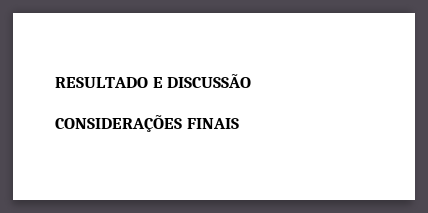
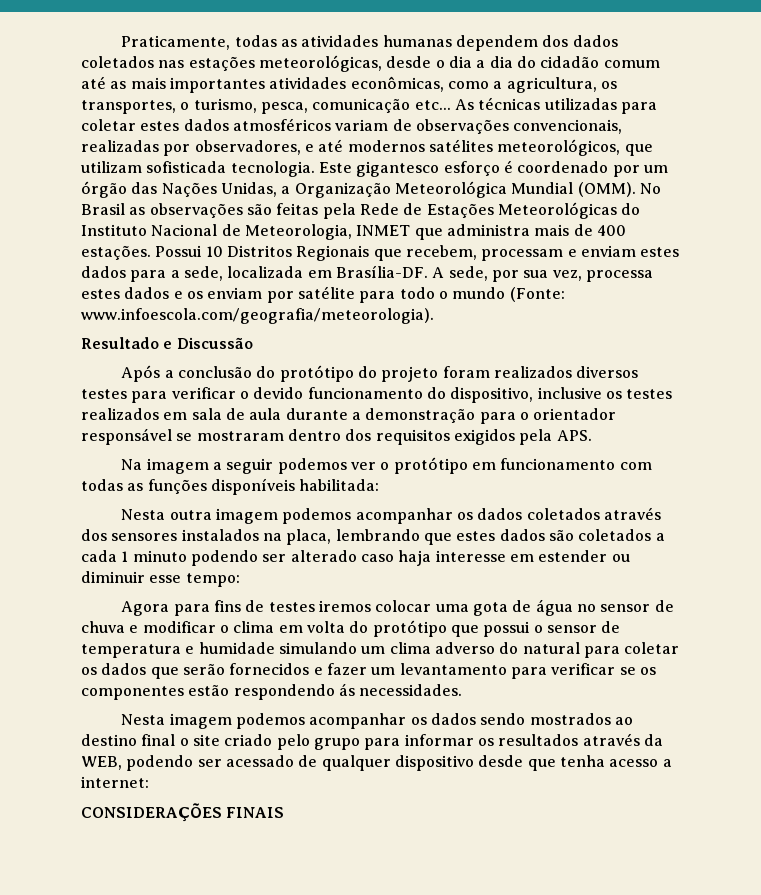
- RESULTADO E DISCUSSÃO
+ Praticamente, todas as atividades humanas dependem dos dados coletados nas estações meteorológicas, desde o dia a dia do cidadão comum até as mais importantes atividades econômicas, como a agricultura, os transportes, o turismo, pesca, comunicação etc... As técnicas utilizadas para coletar estes dados atmosféricos variam de observações convencionais, realizadas por observadores, e até modernos satélites meteorológicos, que utilizam sofisticada tecnologia. Este gigantesco esforço é coordenado por um órgão das Nações Unidas, a Organização Meteorológica Mundial (OMM). No Brasil as observações são feitas pela Rede de Estações Meteorológicas do Instituto Nacional de Meteorologia, INMET que administra mais de 400 estações. Possui 10 Distritos Regionais que recebem, processam e enviam estes dados para a sede, localizada em Brasília-DF. A sede, por sua vez, processa estes dados e os enviam por satélite para todo o mundo (Fonte: www.infoescola.com/geografia/meteorologia).
+ Resultado e Discussão
+ Após a conclusão do protótipo do projeto foram realizados diversos testes para verificar o devido funcionamento do dispositivo, inclusive os testes realizados em sala de aula durante a demonstração para o orientador responsável se mostraram dentro dos requisitos exigidos pela APS.
+ Na imagem a seguir podemos ver o protótipo em funcionamento com todas as funções disponíveis habilitada:
+ Nesta outra imagem podemos acompanhar os dados coletados através dos sensores instalados na placa, lembrando que estes dados são coletados a cada 1 minuto podendo ser alterado caso haja interesse em estender ou diminuir esse tempo:
+ Agora para fins de testes iremos colocar uma gota de água no sensor de chuva e modificar o clima em volta do protótipo que possui o sensor de temperatura e humidade simulando um clima adverso do natural para coletar os dados que serão fornecidos e fazer um levantamento para verificar se os componentes estão respondendo ás necessidades.
+ Nesta imagem podemos acompanhar os dados sendo mostrados ao destino final o site criado pelo grupo para informar os resultados através da WEB, podendo ser acessado de qualquer dispositivo desde que tenha acesso a internet:

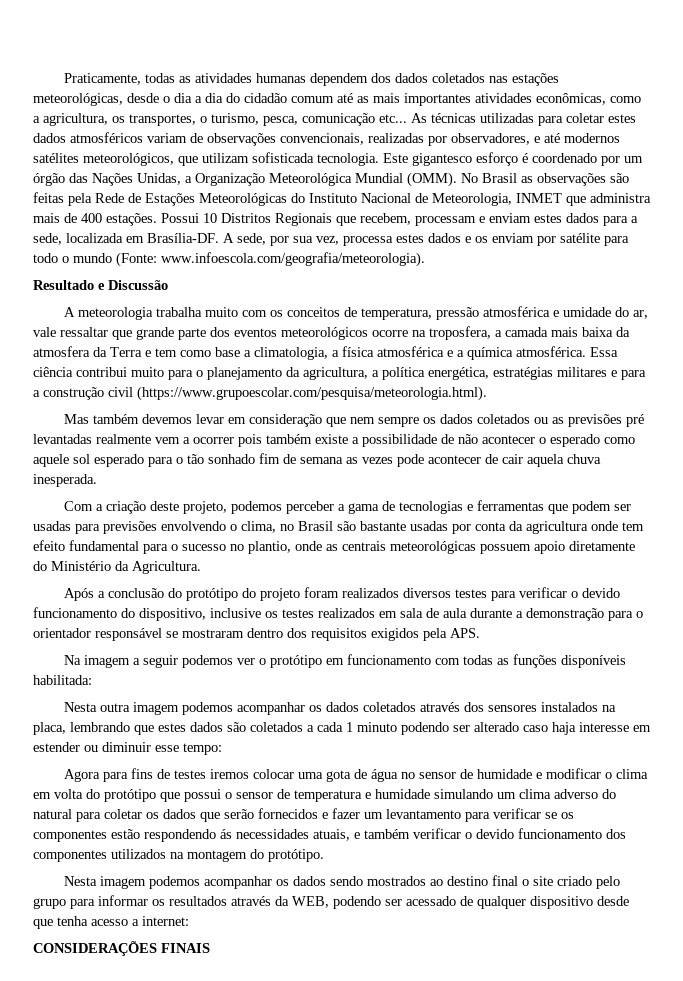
+ A meteorologia trabalha muito com os conceitos de temperatura, pressão atmosférica e umidade do ar, vale ressaltar que grande parte dos eventos meteorológicos ocorre na troposfera, a camada mais baixa da atmosfera da Terra e tem como base a climatologia, a física atmosférica e a química atmosférica. Essa ciência contribui muito para o planejamento da agricultura, a política energética, estratégias militares e para a construção civil (https://www.grupoescolar.com/pesquisa/meteorologia.html).
+ Mas também devemos levar em consideração que nem sempre os dados coletados ou as previsões pré levantadas realmente vem a ocorrer pois também existe a possibilidade de não acontecer o esperado como aquele sol esperado para o tão sonhado fim de semana as vezes pode acontecer de cair aquela chuva inesperada.
+ Com a criação deste projeto, podemos perceber a gama de tecnologias e ferramentas que podem ser usadas para previsões envolvendo o clima, no Brasil são bastante usadas por conta da agricultura onde tem efeito fundamental para o sucesso no plantio, onde as centrais meteorológicas possuem apoio diretamente do Ministério da Agricultura.
- Agora para fins de testes iremos colocar uma gota de água no sensor de chuva e modificar o clima em volta do protótipo que possui o sensor de temperatura e humidade simulando um clima adverso do natural para coletar os dados que serão fornecidos e fazer um levantamento para verificar se os componentes estão respondendo ás necessidades.
+ Agora para fins de testes iremos colocar uma gota de água no sensor de humidade e modificar o clima em volta do protótipo que possui o sensor de temperatura e humidade simulando um clima adverso do natural para coletar os dados que serão fornecidos e fazer um levantamento para verificar se os componentes estão respondendo ás necessidades atuais, e também verificar o devido funcionamento dos componentes utilizados na montagem do protótipo.

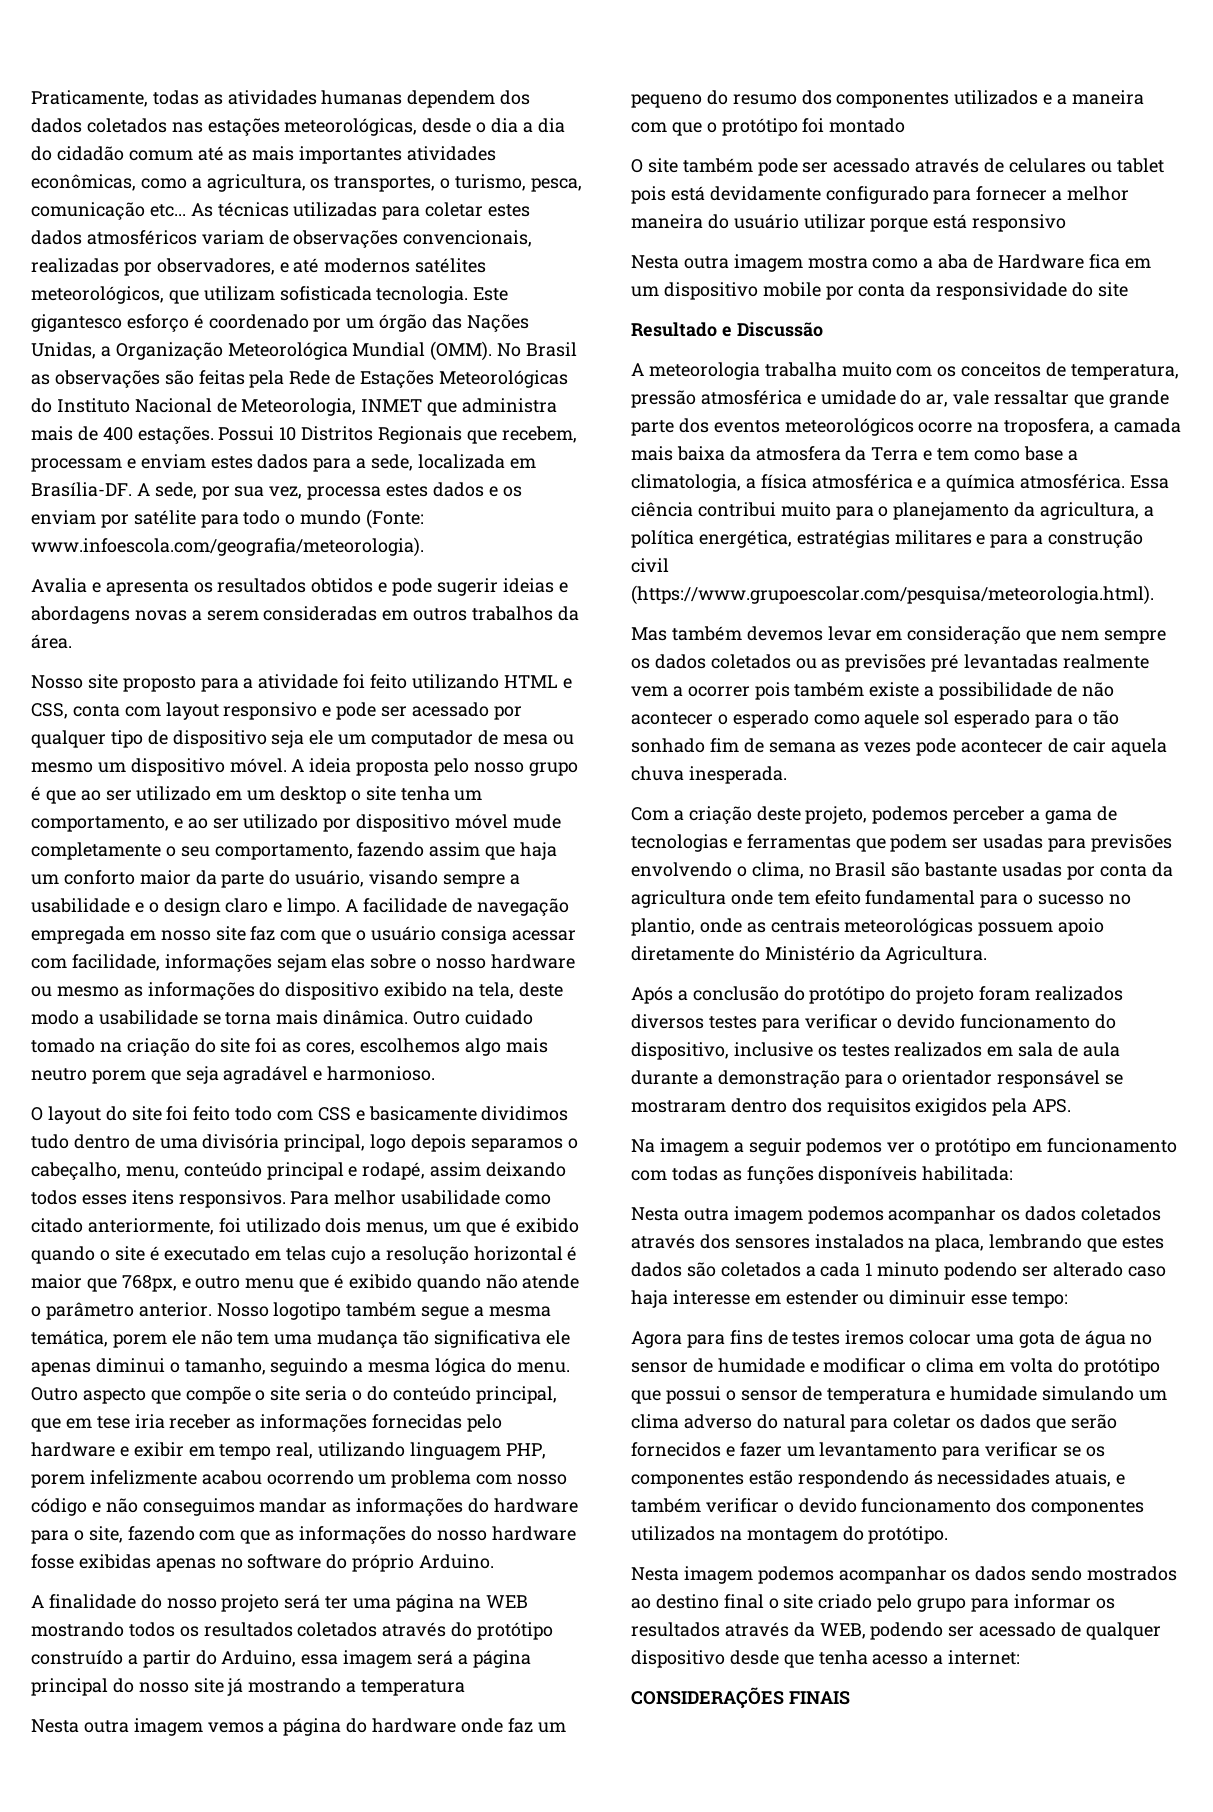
+ Avalia e apresenta os resultados obtidos e pode sugerir ideias e abordagens novas a serem consideradas em outros trabalhos da área.
+ Nosso site proposto para a atividade foi feito utilizando HTML e CSS, conta com layout responsivo e pode ser acessado por qualquer tipo de dispositivo seja ele um computador de mesa ou mesmo um dispositivo móvel. A ideia proposta pelo nosso grupo é que ao ser utilizado em um desktop o site tenha um comportamento, e ao ser utilizado por dispositivo móvel mude completamente o seu comportamento, fazendo assim que haja um conforto maior da parte do usuário, visando sempre a usabilidade e o design claro e limpo. A facilidade de navegação empregada em nosso site faz com que o usuário consiga acessar com facilidade, informações sejam elas sobre o nosso hardware ou mesmo as informações do dispositivo exibido na tela, deste modo a usabilidade se torna mais dinâmica. Outro cuidado tomado na criação do site foi as cores, escolhemos algo mais neutro porem que seja agradável e harmonioso.
+ O layout do site foi feito todo com CSS e basicamente dividimos tudo dentro de uma divisória principal, logo depois separamos o cabeçalho, menu, conteúdo principal e rodapé, assim deixando todos esses itens responsivos. Para melhor usabilidade como citado anteriormente, foi utilizado dois menus, um que é exibido quando o site é executado em telas cujo a resolução horizontal é maior que 768px, e outro menu que é exibido quando não atende o parâmetro anterior. Nosso logotipo também segue a mesma temática, porem ele não tem uma mudança tão significativa ele apenas diminui o tamanho, seguindo a mesma lógica do menu. Outro aspecto que compõe o site seria o do conteúdo principal, que em tese iria receber as informações fornecidas pelo hardware e exibir em tempo real, utilizando linguagem PHP, porem infelizmente acabou ocorrendo um problema com nosso código e não conseguimos mandar as informações do hardware para o site, fazendo com que as informações do nosso hardware fosse exibidas apenas no software do próprio Arduino.
+ A finalidade do nosso projeto será ter uma página na WEB mostrando todos os resultados coletados através do protótipo construído a partir do Arduino, essa imagem será a página principal do nosso site já mostrando a temperatura
+ Nesta outra imagem vemos a página do hardware onde faz um pequeno do resumo dos componentes utilizados e a maneira com que o protótipo foi montado
+ O site também pode ser acessado através de celulares ou tablet pois está devidamente configurado para fornecer a melhor maneira do usuário utilizar porque está responsivo
+ Nesta outra imagem mostra como a aba de Hardware fica em um dispositivo mobile por conta da responsividade do site

